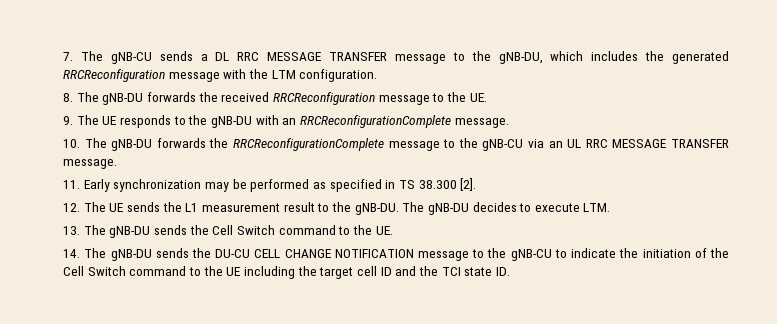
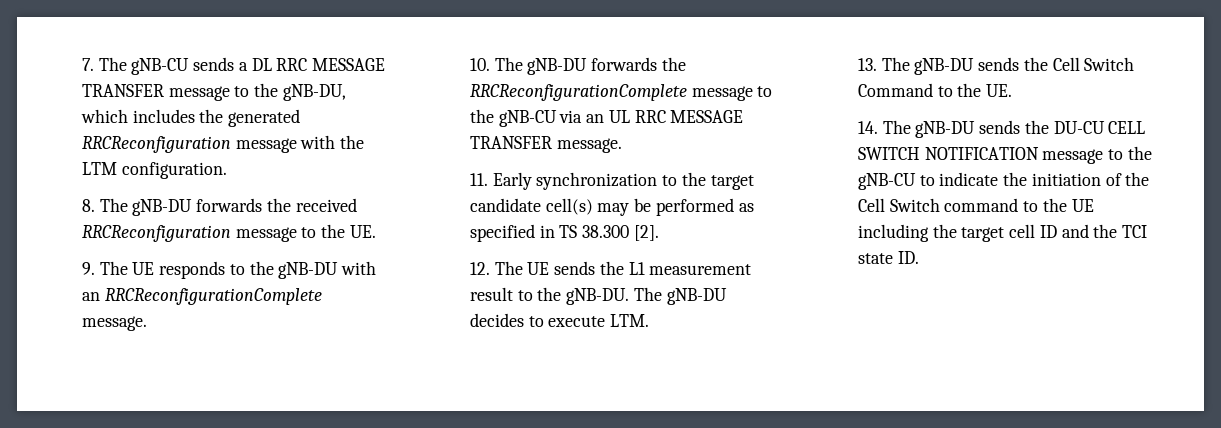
- 11. Early synchronization may be performed as specified in TS 38.300 [2].
+ 11. Early synchronization to the target candidate cell(s) may be performed as specified in TS 38.300 [2].
- 13. The gNB-DU sends the Cell Switch command to the UE.
+ 13. The gNB-DU sends the Cell Switch Command to the UE.
- 14. The gNB-DU sends the DU-CU CELL CHANGE NOTIFICATION message to the gNB-CU to indicate the initiation of the Cell Switch command to the UE including the target cell ID and the TCI state ID.
+ 14. The gNB-DU sends the DU-CU CELL SWITCH NOTIFICATION message to the gNB-CU to indicate the initiation of the Cell Switch command to the UE including the target cell ID and the TCI state ID.

